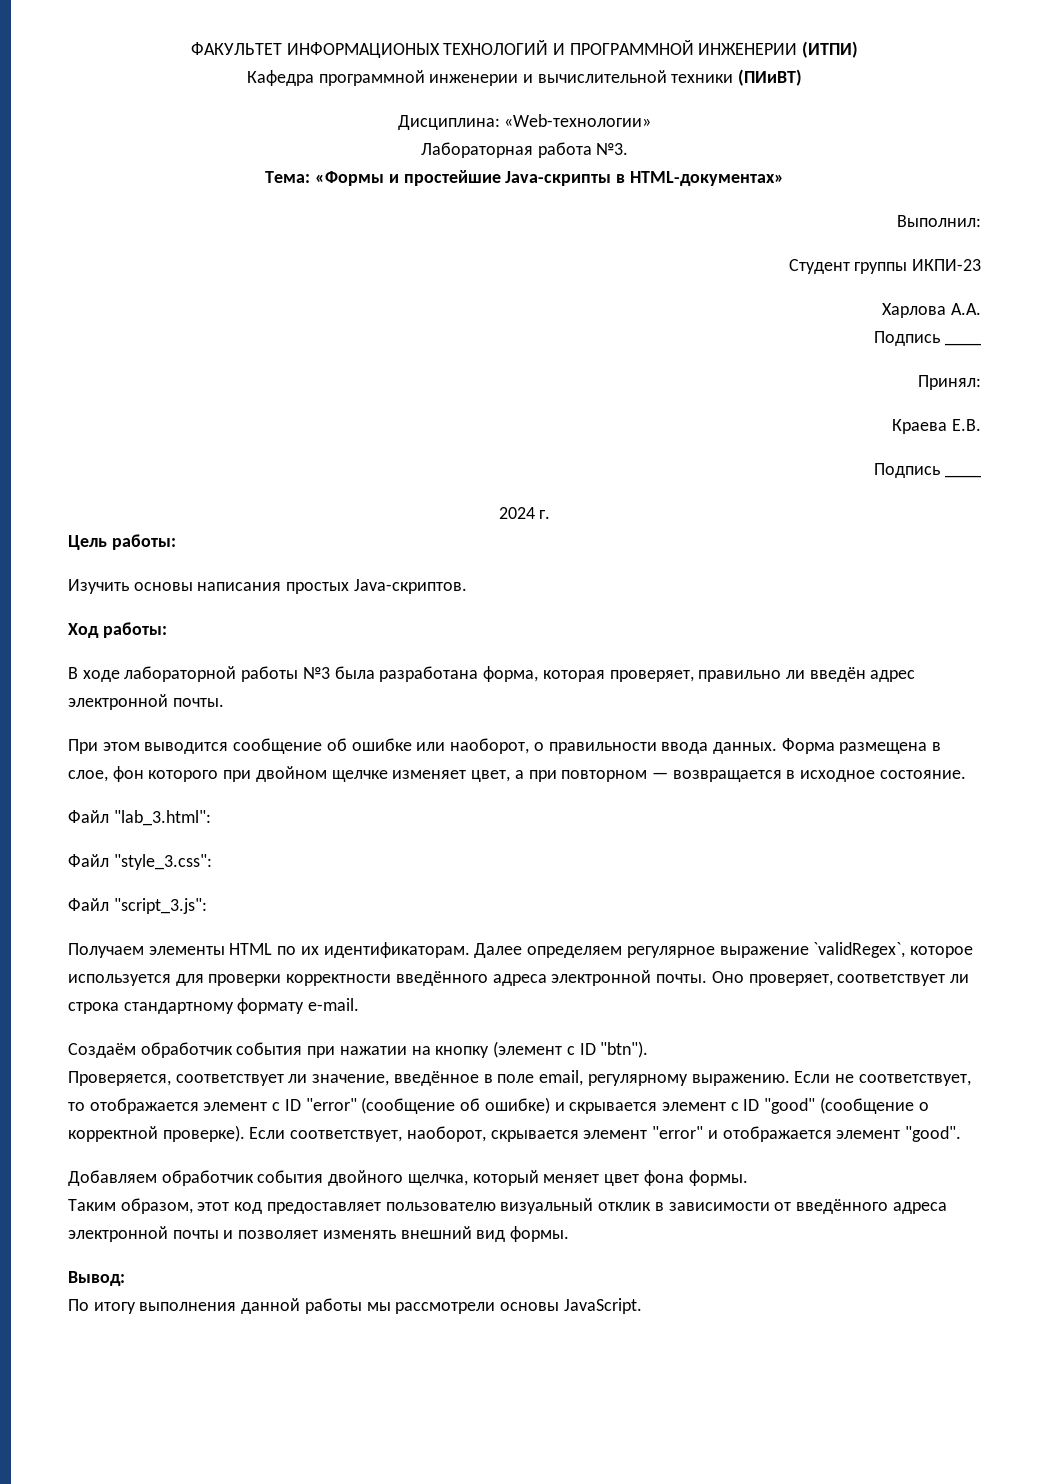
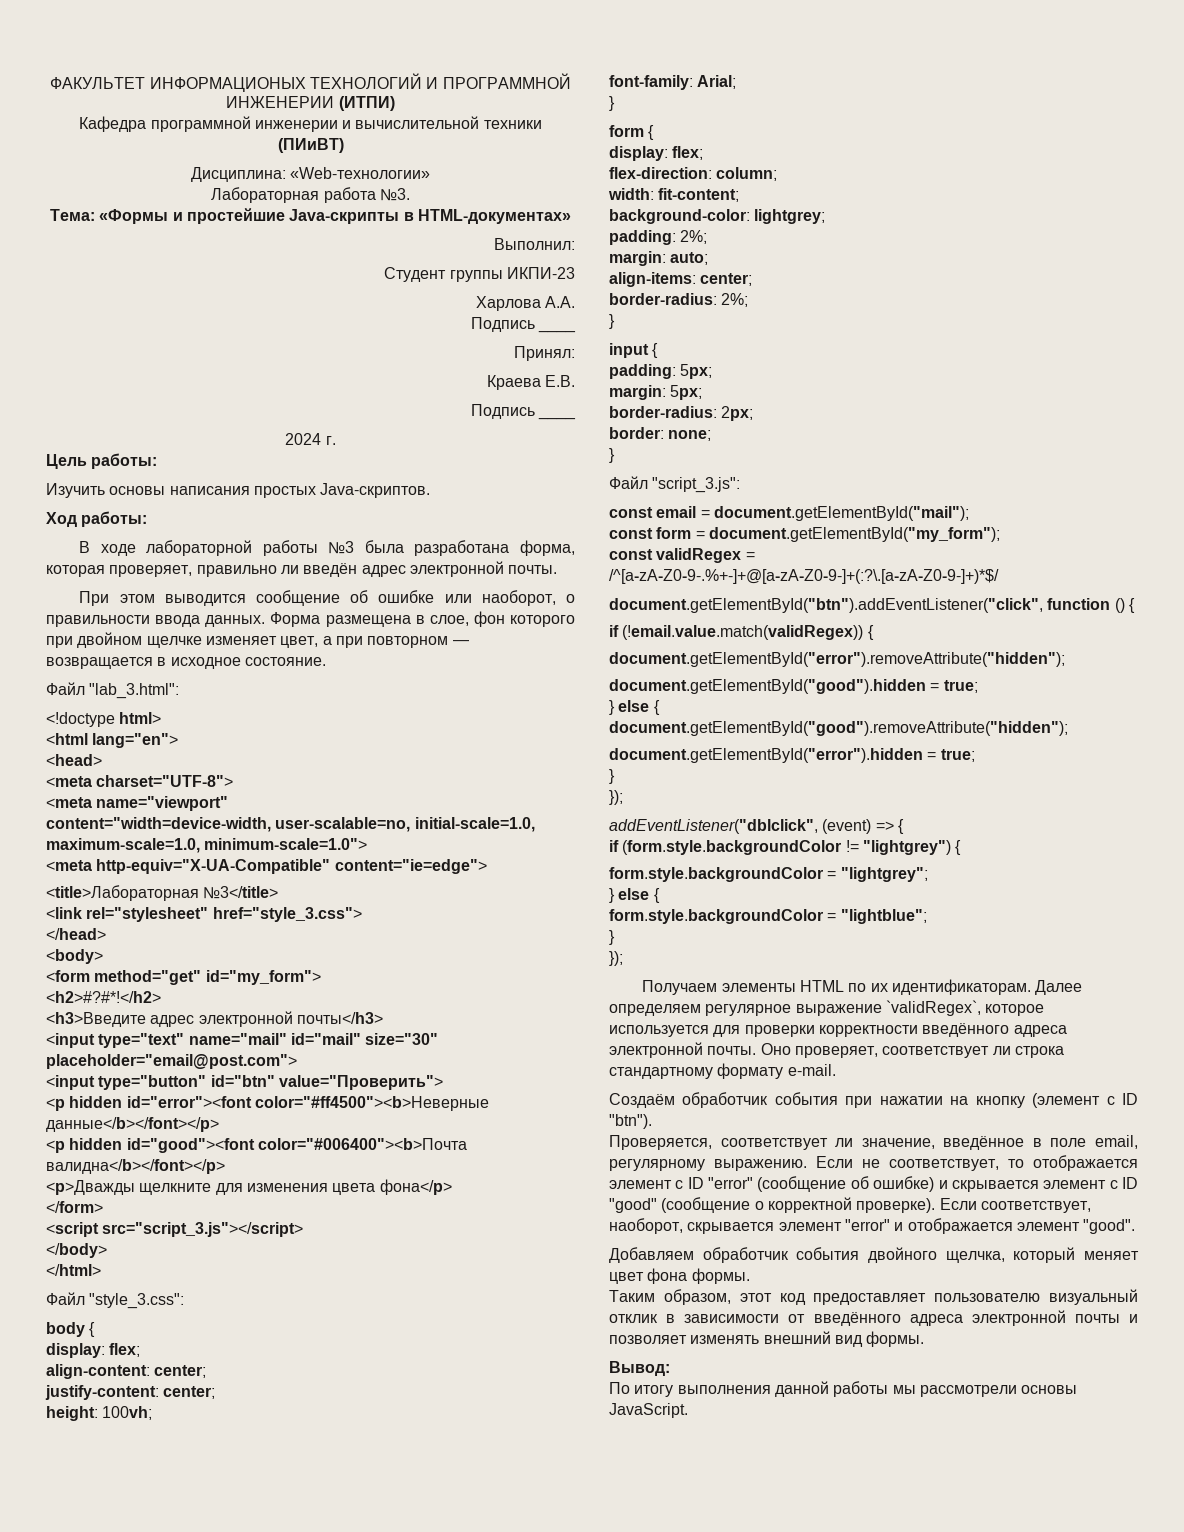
+ <!doctype html>
+ <html lang="en">
+ <head>
+ <meta charset="UTF-8">
+ <meta name="viewport"
+ content="width=device-width, user-scalable=no, initial-scale=1.0, maximum-scale=1.0, minimum-scale=1.0">
+ <meta http-equiv="X-UA-Compatible" content="ie=edge">
+ <title>Лабораторная №3</title>
+ <link rel="stylesheet" href="style_3.css">
+ </head>
+ <body>
+ <form method="get" id="my_form">
+ <h2>#?#*!</h2>
+ <h3>Введите адрес электронной почты</h3>
+ <input type="text" name="mail" id="mail" size="30" placeholder="email@post.com">
+ <input type="button" id="btn" value="Проверить">
+ <p hidden id="error"><font color="#ff4500"><b>Неверные данные</b></font></p>
+ <p hidden id="good"><font color="#006400"><b>Почта валидна</b></font></p>
+ <p>Дважды щелкните для изменения цвета фона</p>
+ </form>
+ <script src="script_3.js"></script>
+ </body>
+ </html>
  Файл "style_3.css":
+ body {
+ display: flex;
+ align-content: center;
+ justify-content: center;
+ height: 100vh;
+ font-family: Arial;
+ }
+ form {
+ display: flex;
+ flex-direction: column;
+ width: fit-content;
+ background-color: lightgrey;
+ padding: 2%;
+ margin: auto;
+ align-items: center;
+ border-radius: 2%;
+ }
+ input {
+ padding: 5px;
+ margin: 5px;
+ border-radius: 2px;
+ border: none;
+ }
  Файл "script_3.js":
+ const email = document.getElementById("mail");
+ const form = document.getElementById("my_form");
+ const validRegex = /^[a-zA-Z0-9-.%+-]+@[a-zA-Z0-9-]+(:?\.[a-zA-Z0-9-]+)*$/
+ document.getElementById("btn").addEventListener("click", function () {
+ if (!email.value.match(validRegex)) {
+ document.getElementById("error").removeAttribute("hidden");
+ document.getElementById("good").hidden = true;
+ } else {
+ document.getElementById("good").removeAttribute("hidden");
+ document.getElementById("error").hidden = true;
+ }
+ });
+ addEventListener("dblclick", (event) => {
+ if (form.style.backgroundColor != "lightgrey") {
+ form.style.backgroundColor = "lightgrey";
+ } else {
+ form.style.backgroundColor = "lightblue";
+ }
+ });

